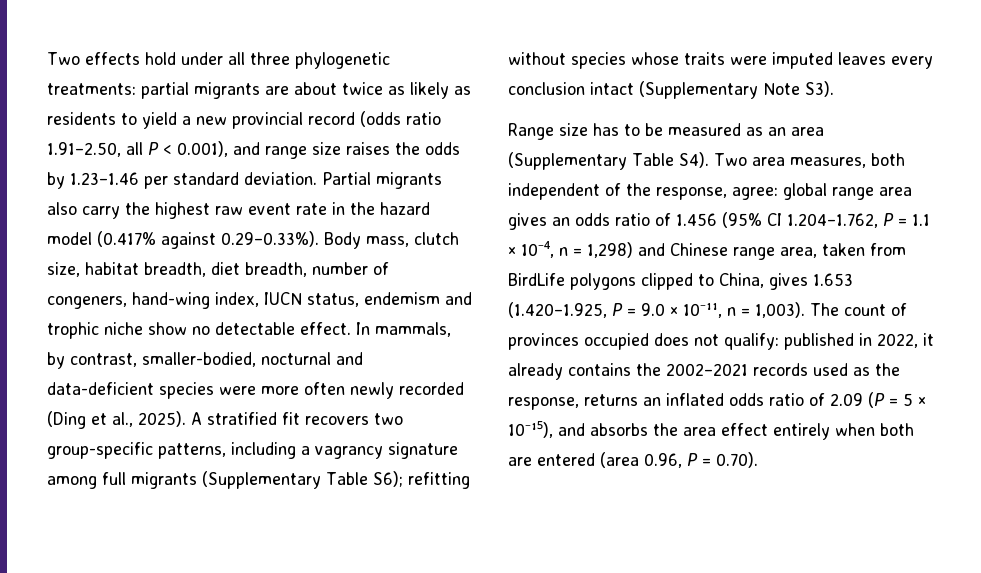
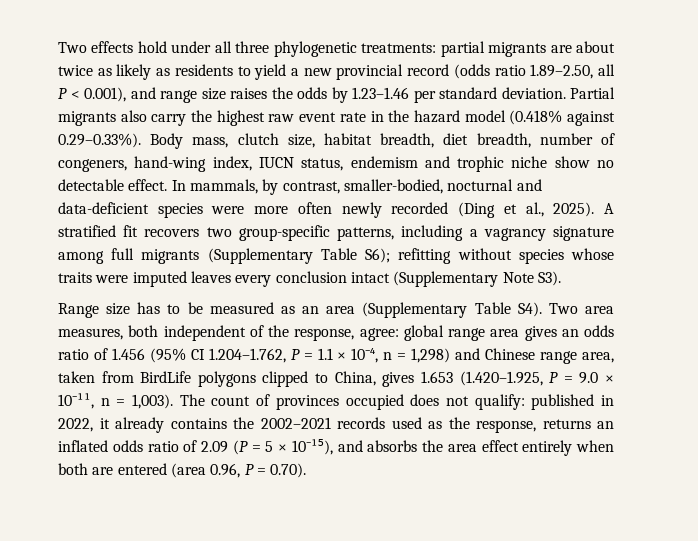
- Two effects hold under all three phylogenetic treatments: partial migrants are about twice as likely as residents to yield a new provincial record (odds ratio 1.91–2.50, all P < 0.001), and range size raises the odds by 1.23–1.46 per standard deviation.
+ Two effects hold under all three phylogenetic treatments: partial migrants are about twice as likely as residents to yield a new provincial record (odds ratio 1.89–2.50, all P < 0.001), and range size raises the odds by 1.23–1.46 per standard deviation.
- Partial migrants also carry the highest raw event rate in the hazard model (0.417% against 0.29–0.33%). Body mass, clutch size, habitat breadth, diet breadth, number of congeners, hand-wing index, IUCN status, endemism and trophic niche show no detectable effect.
+ Partial migrants also carry the highest raw event rate in the hazard model (0.418% against 0.29–0.33%). Body mass, clutch size, habitat breadth, diet breadth, number of congeners, hand-wing index, IUCN status, endemism and trophic niche show no detectable effect.

